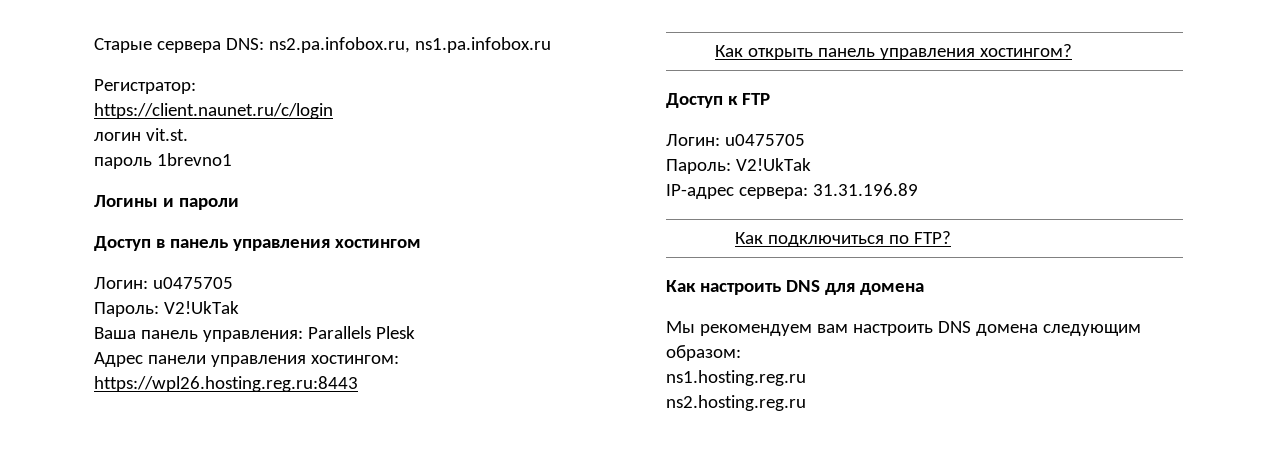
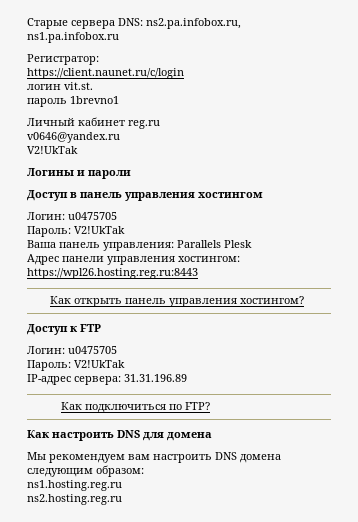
+ Личный кабинет reg.ru
+ v0646@yandex.ru
+ V2!UkTak

